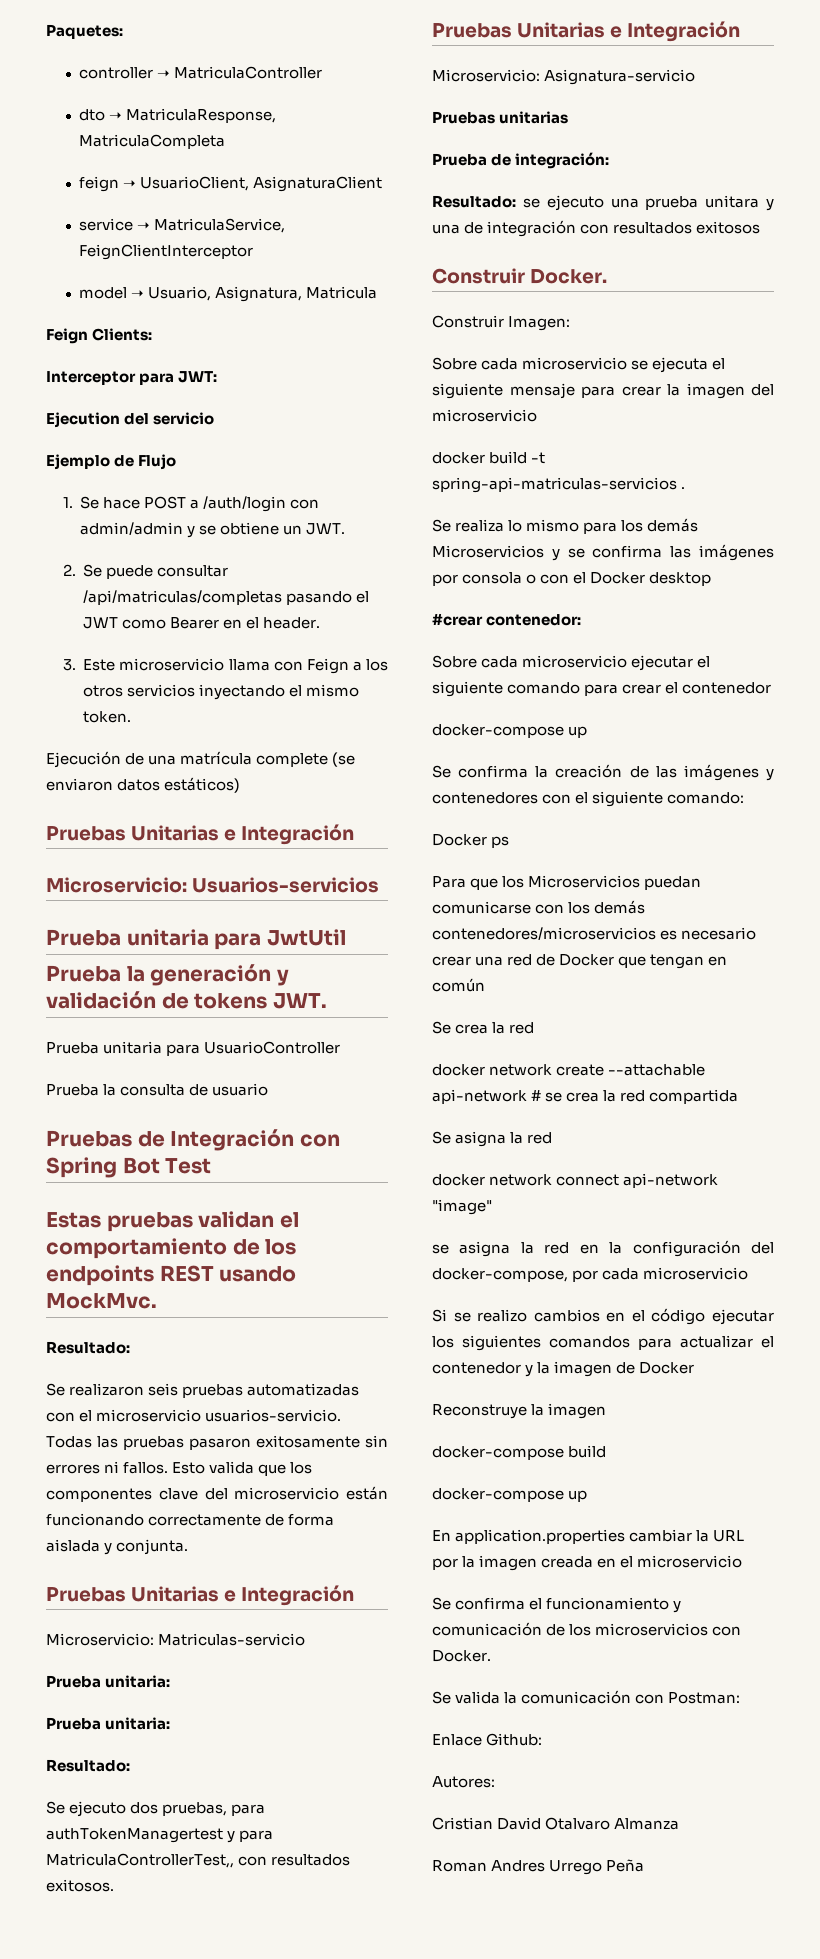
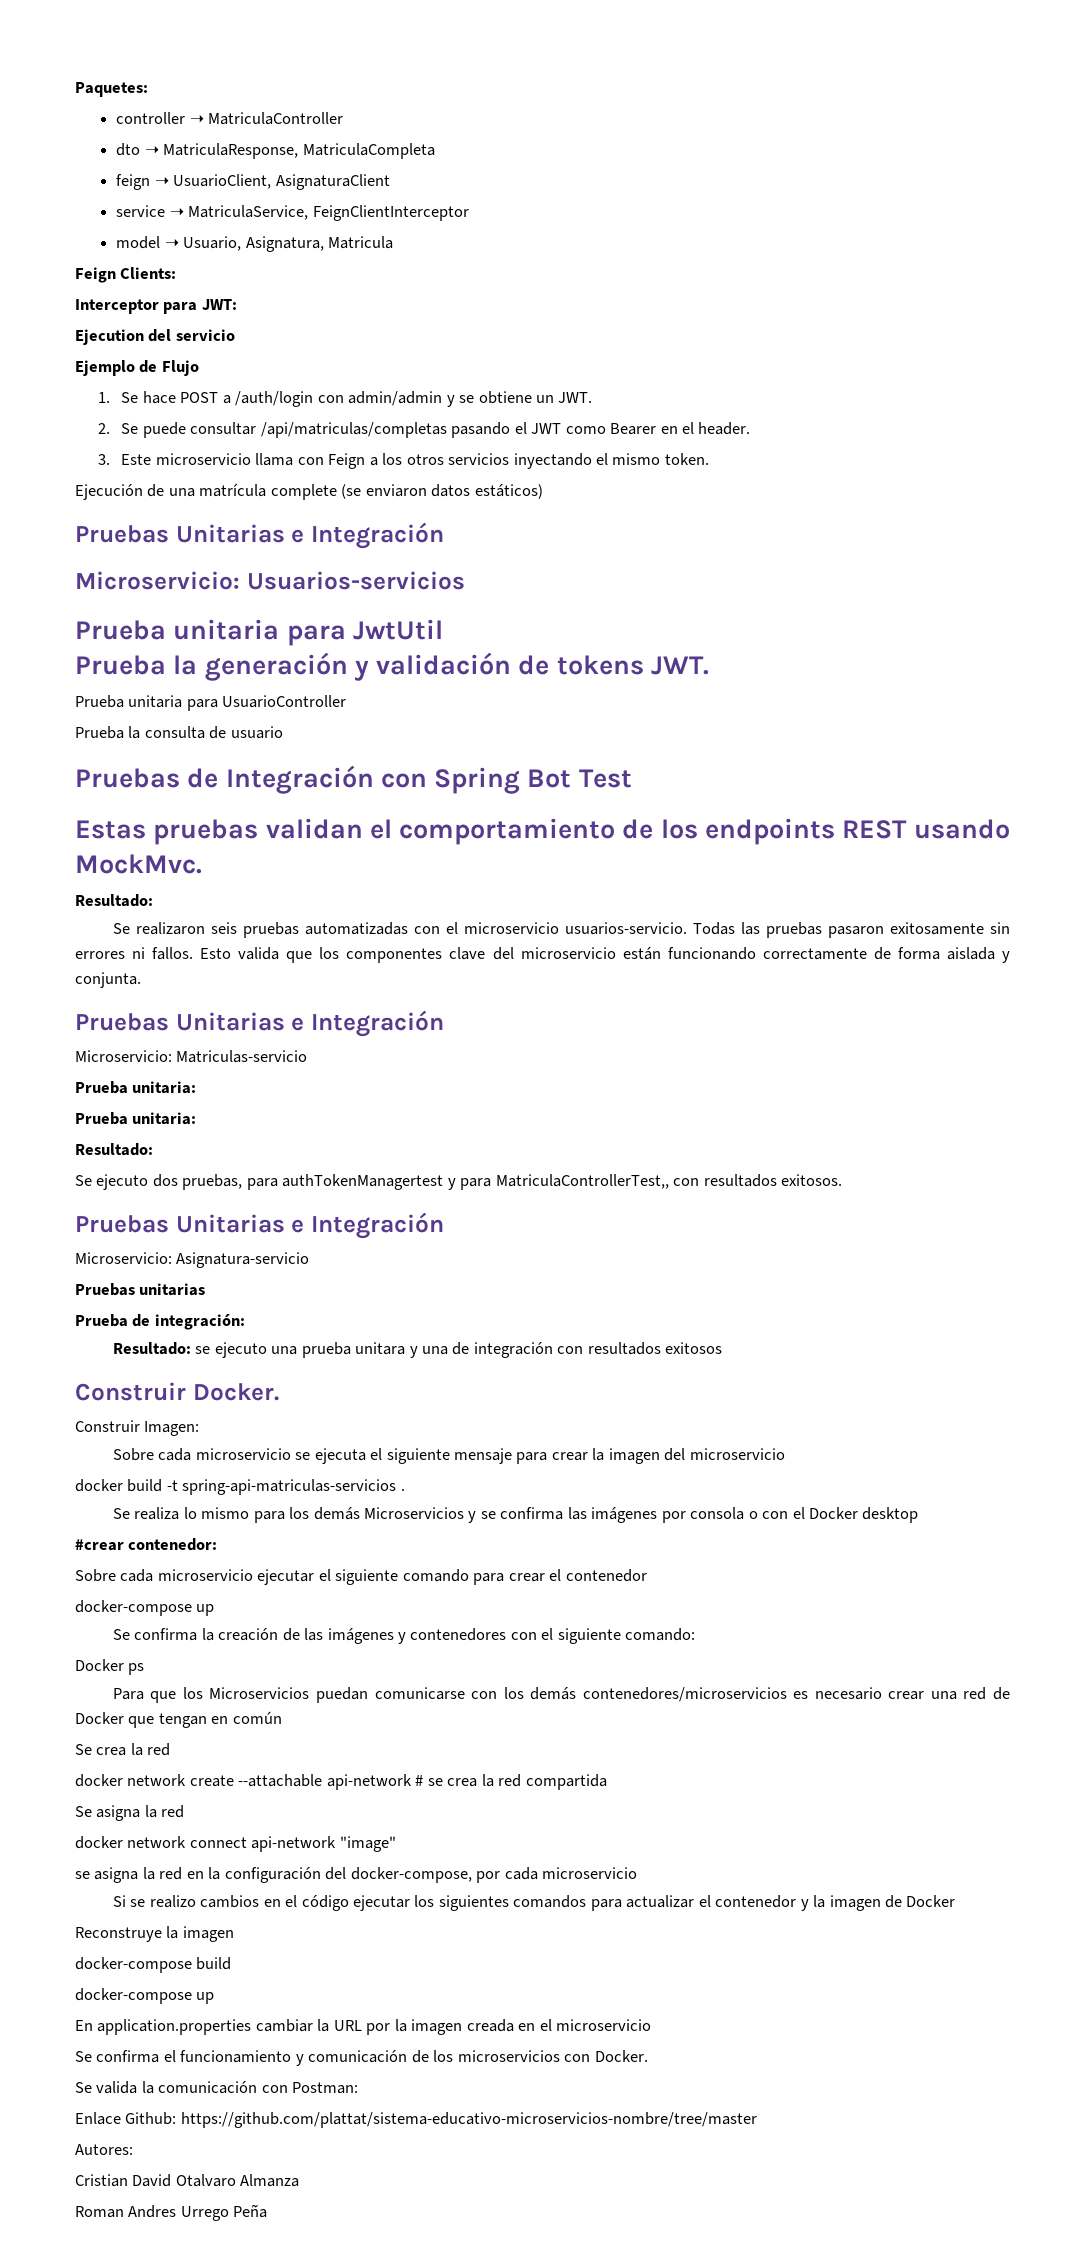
- Enlace Github:
+ Enlace Github: https://github.com/plattat/sistema-educativo-microservicios-nombre/tree/master

